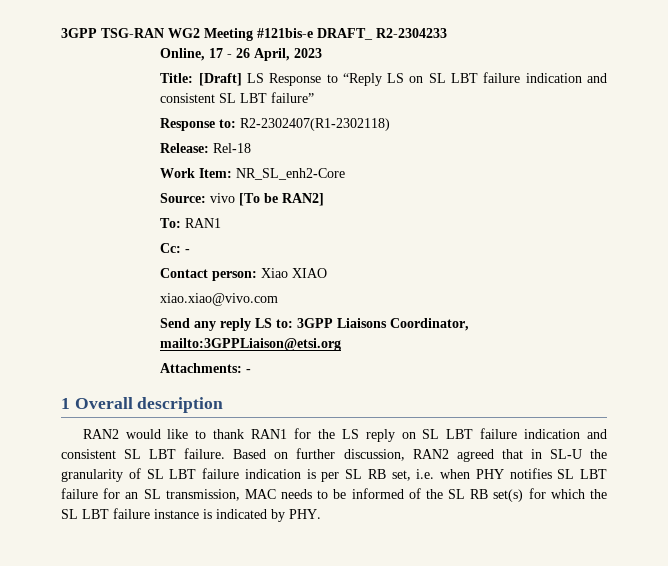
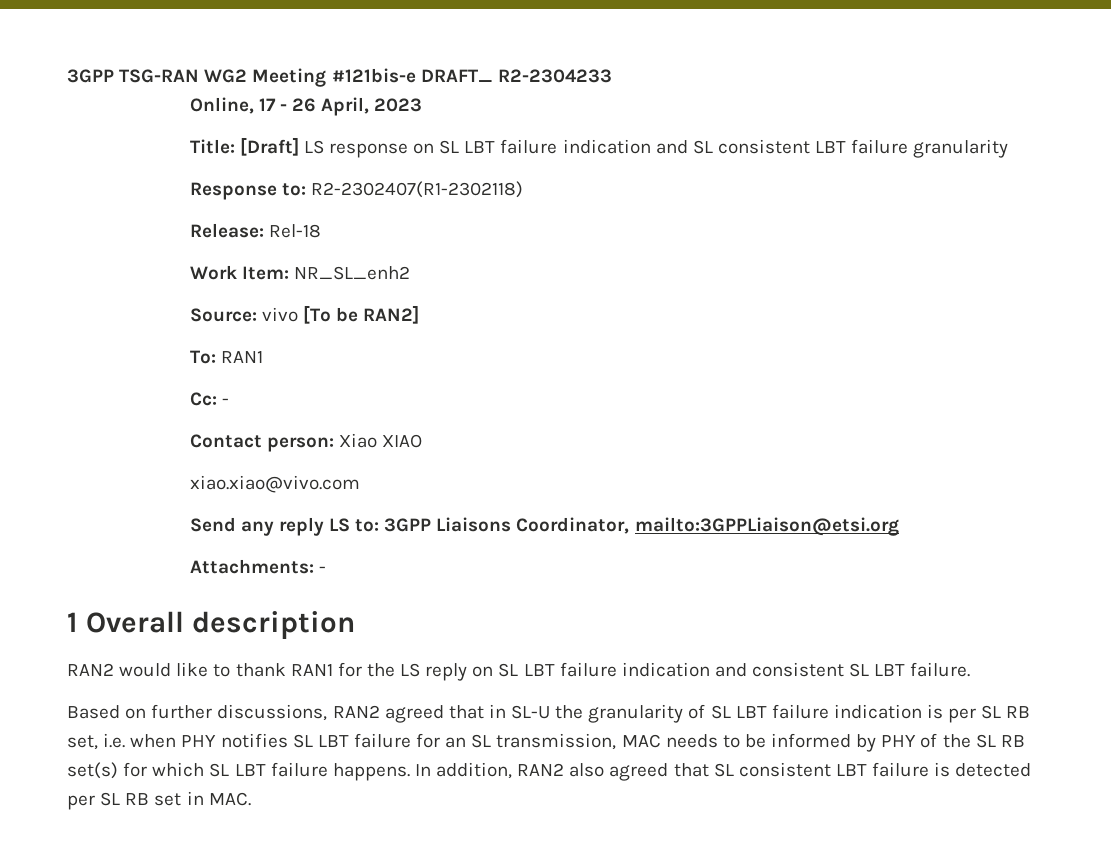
- Title: [Draft] LS Response to “Reply LS on SL LBT failure indication and consistent SL LBT failure”
+ Title: [Draft] LS response on SL LBT failure indication and SL consistent LBT failure granularity
- Work Item: NR_SL_enh2-Core
+ Work Item: NR_SL_enh2
- RAN2 would like to thank RAN1 for the LS reply on SL LBT failure indication and consistent SL LBT failure. Based on further discussion, RAN2 agreed that in SL-U the granularity of SL LBT failure indication is per SL RB set, i.e. when PHY notifies SL LBT failure for an SL transmission, MAC needs to be informed of the SL RB set(s) for which the SL LBT failure instance is indicated by PHY.
+ RAN2 would like to thank RAN1 for the LS reply on SL LBT failure indication and consistent SL LBT failure.
+ Based on further discussions, RAN2 agreed that in SL-U the granularity of SL LBT failure indication is per SL RB set, i.e. when PHY notifies SL LBT failure for an SL transmission, MAC needs to be informed by PHY of the SL RB set(s) for which SL LBT failure happens. In addition, RAN2 also agreed that SL consistent LBT failure is detected per SL RB set in MAC.

